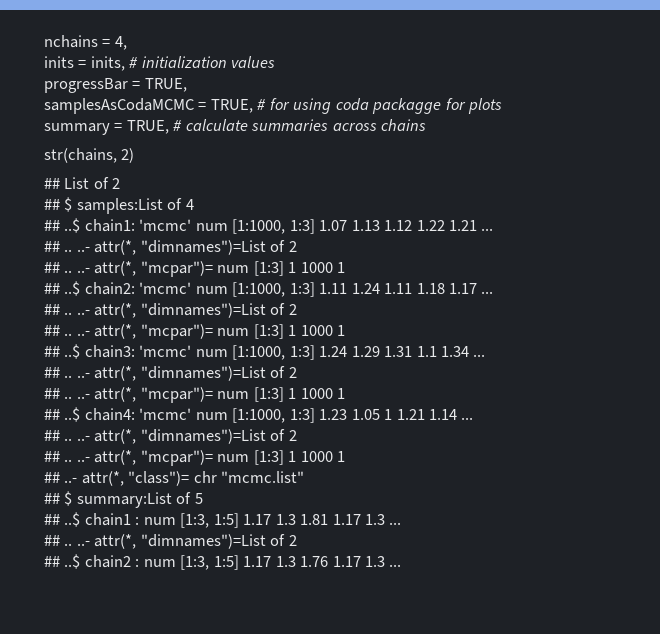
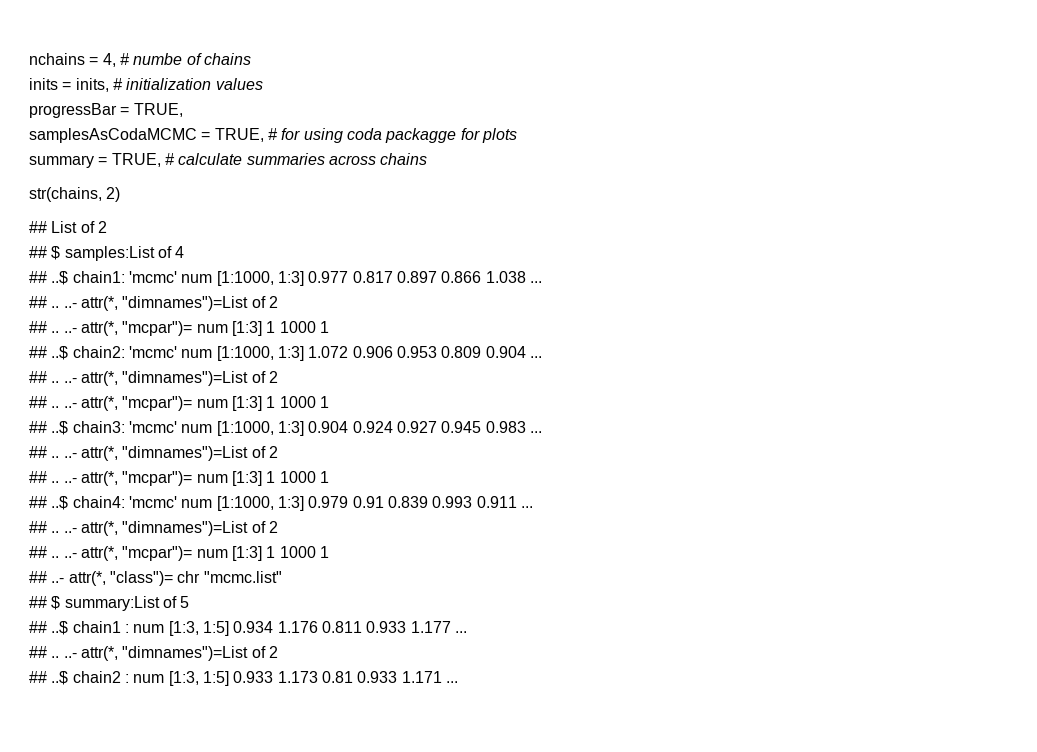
- nchains = 4,
+ nchains = 4, # numbe of chains
- ## ..$ chain1: 'mcmc' num [1:1000, 1:3] 1.07 1.13 1.12 1.22 1.21 ...
+ ## ..$ chain1: 'mcmc' num [1:1000, 1:3] 0.977 0.817 0.897 0.866 1.038 ...
- ## ..$ chain2: 'mcmc' num [1:1000, 1:3] 1.11 1.24 1.11 1.18 1.17 ...
+ ## ..$ chain2: 'mcmc' num [1:1000, 1:3] 1.072 0.906 0.953 0.809 0.904 ...
- ## ..$ chain3: 'mcmc' num [1:1000, 1:3] 1.24 1.29 1.31 1.1 1.34 ...
+ ## ..$ chain3: 'mcmc' num [1:1000, 1:3] 0.904 0.924 0.927 0.945 0.983 ...
- ## ..$ chain4: 'mcmc' num [1:1000, 1:3] 1.23 1.05 1 1.21 1.14 ...
+ ## ..$ chain4: 'mcmc' num [1:1000, 1:3] 0.979 0.91 0.839 0.993 0.911 ...
- ## ..$ chain1 : num [1:3, 1:5] 1.17 1.3 1.81 1.17 1.3 ...
+ ## ..$ chain1 : num [1:3, 1:5] 0.934 1.176 0.811 0.933 1.177 ...
- ## ..$ chain2 : num [1:3, 1:5] 1.17 1.3 1.76 1.17 1.3 ...
+ ## ..$ chain2 : num [1:3, 1:5] 0.933 1.173 0.81 0.933 1.171 ...

